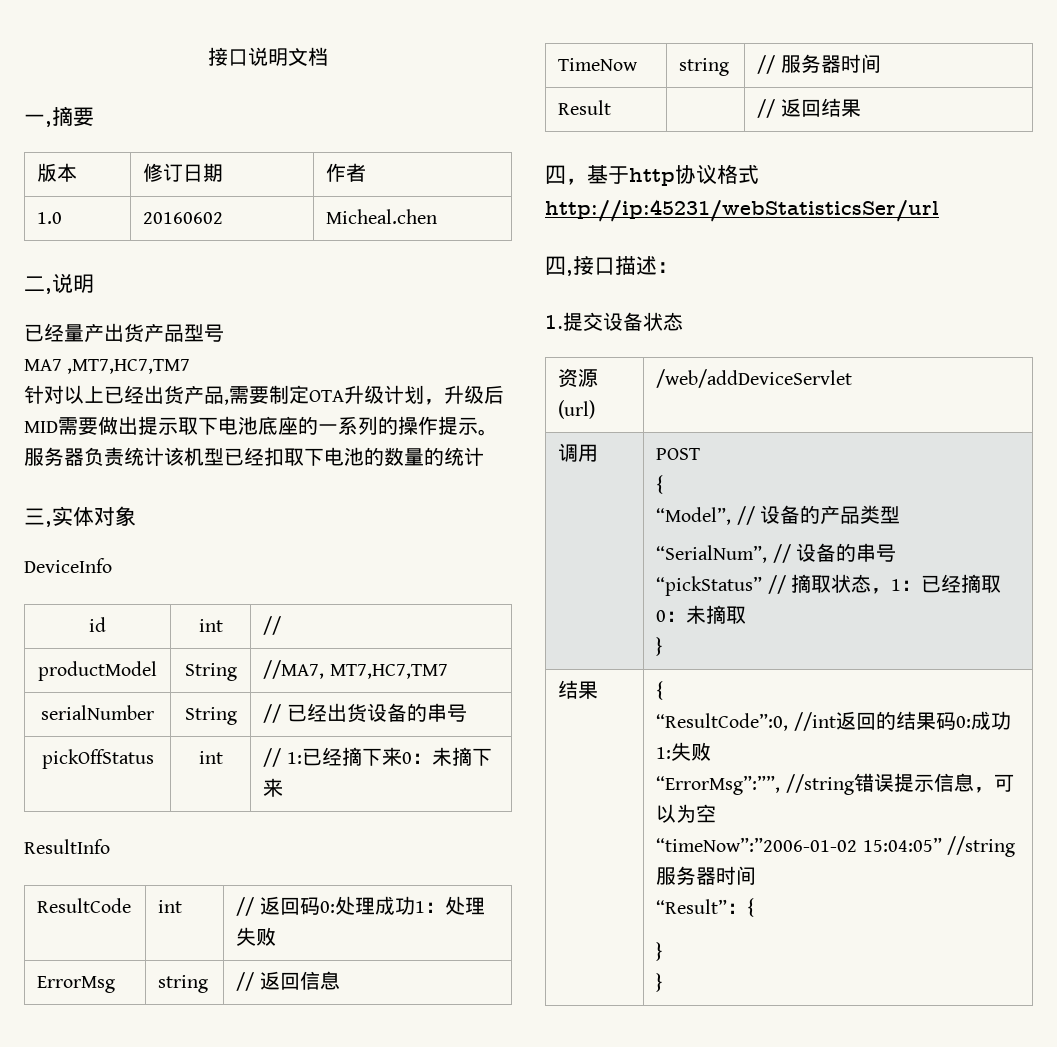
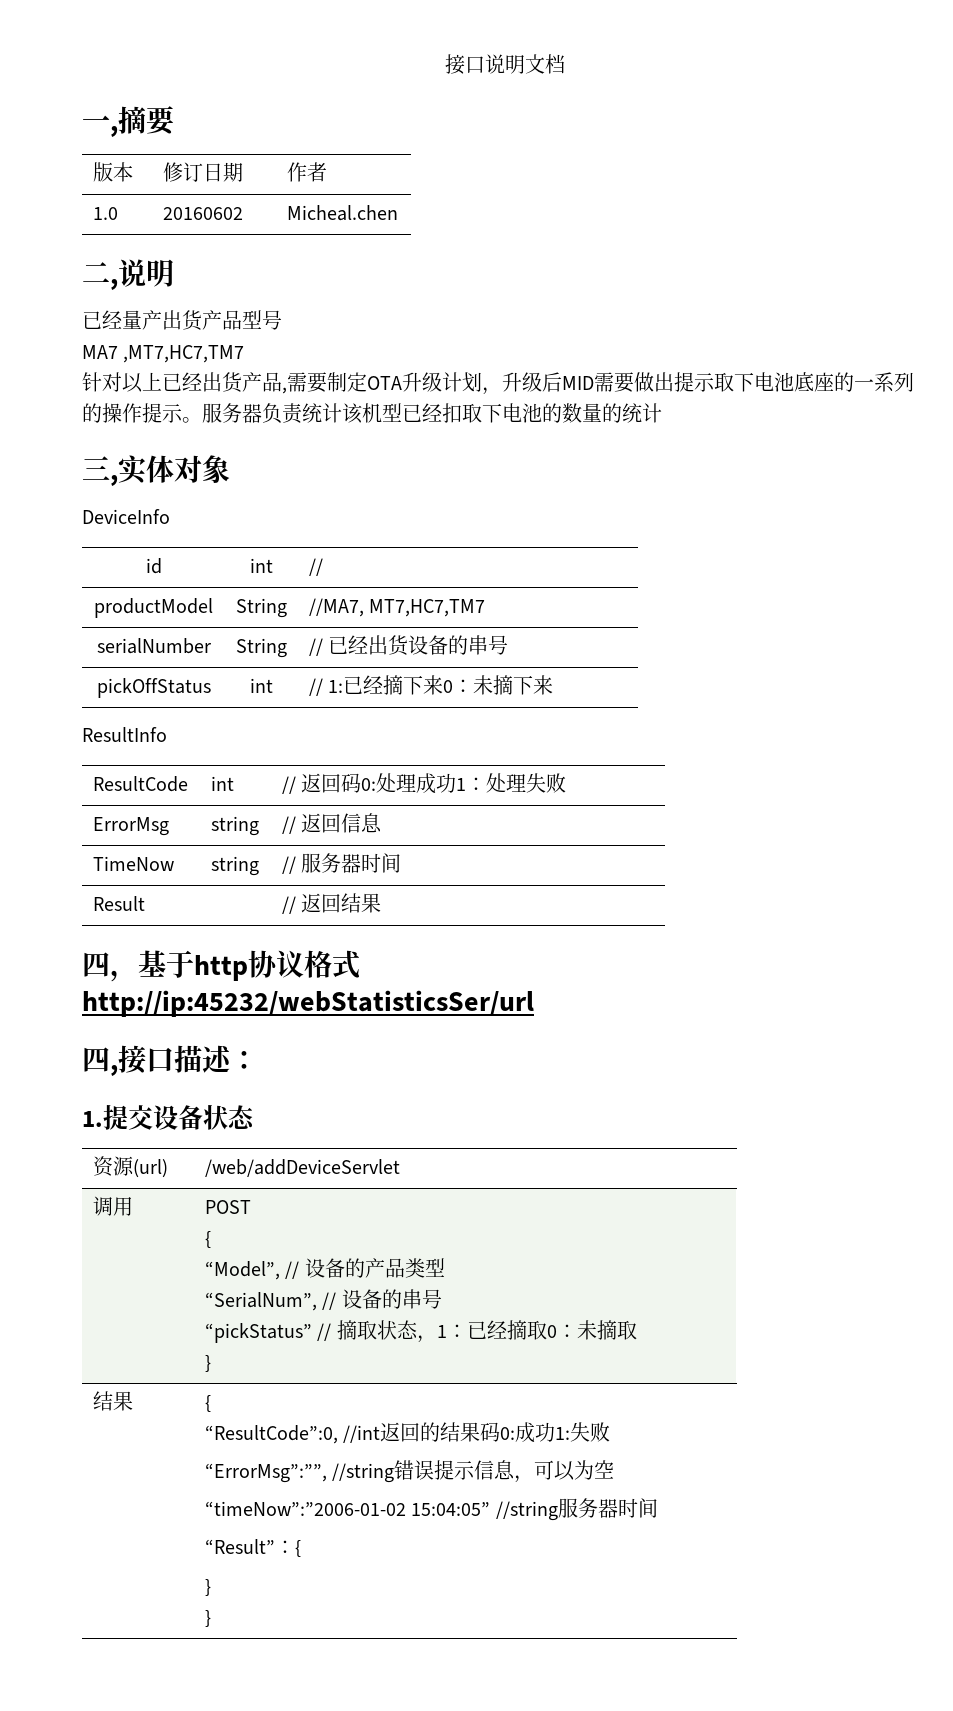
- http://ip:45231/webStatisticsSer/url
+ http://ip:45232/webStatisticsSer/url

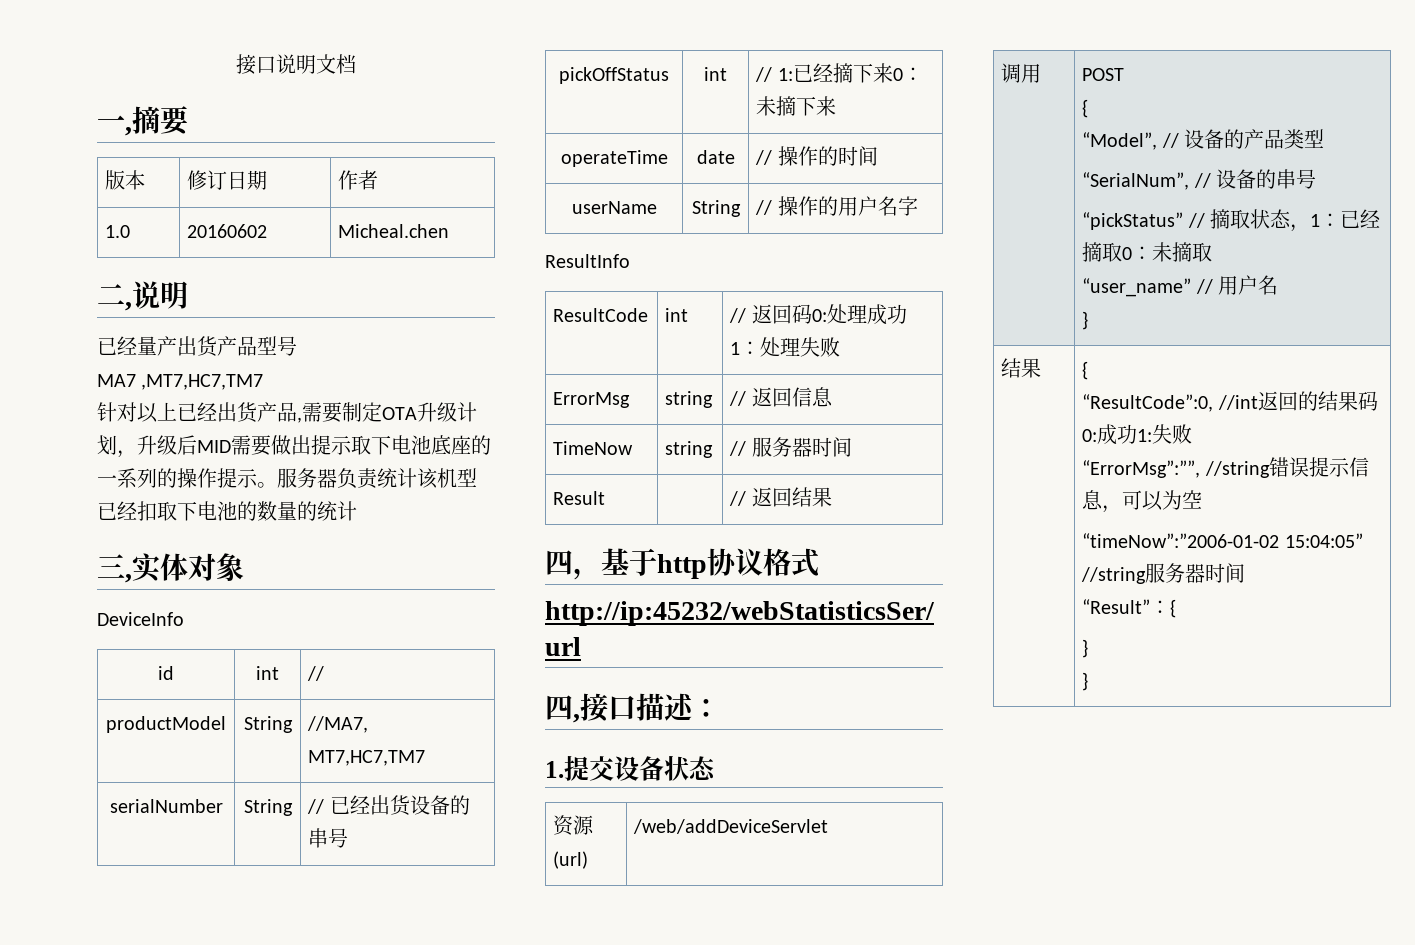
+ operateTime | date | // 操作的时间
+ userName | String | // 操作的用户名字
  调用 | POST
  {
  “Model”, // 设备的产品类型
  “SerialNum”, // 设备的串号
  “pickStatus” // 摘取状态，1：已经摘取0：未摘取
+ “user_name” // 用户名

